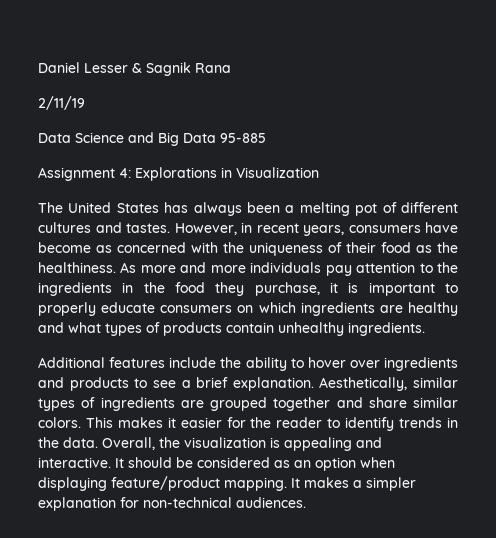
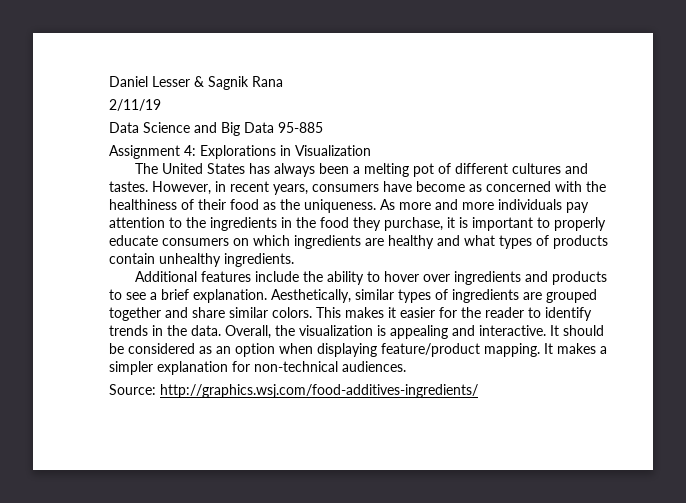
- However, in recent years, consumers have become as concerned with the uniqueness of their food as the healthiness.
+ However, in recent years, consumers have become as concerned with the healthiness of their food as the uniqueness.
+ Source: http://graphics.wsj.com/food-additives-ingredients/

